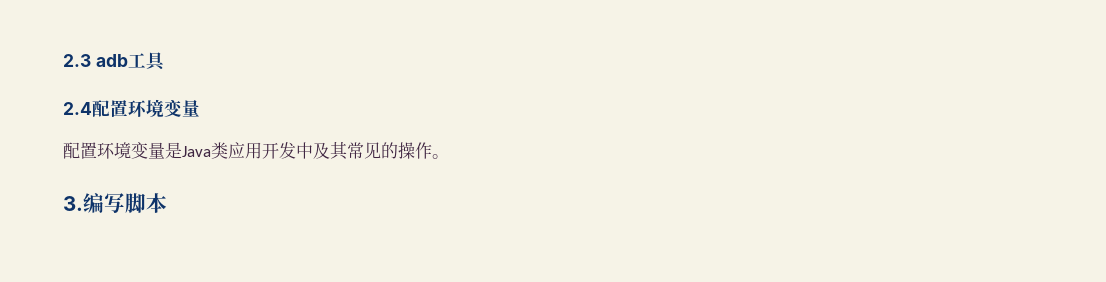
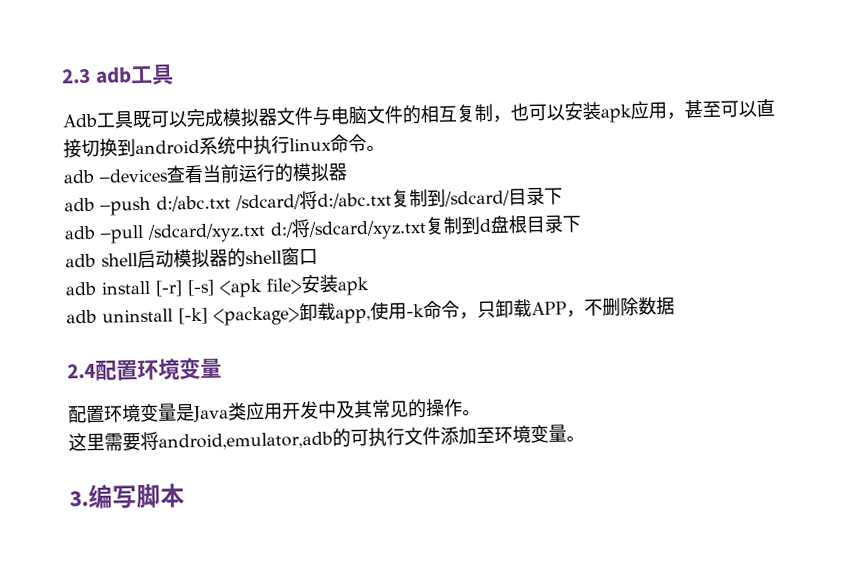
+ Adb工具既可以完成模拟器文件与电脑文件的相互复制，也可以安装apk应用，甚至可以直接切换到android系统中执行linux命令。
+ adb –devices查看当前运行的模拟器
+ adb –push d:/abc.txt /sdcard/将d:/abc.txt复制到/sdcard/目录下
+ adb –pull /sdcard/xyz.txt d:/将/sdcard/xyz.txt复制到d盘根目录下
+ adb shell启动模拟器的shell窗口
+ adb install [-r] [-s] <apk file>安装apk
+ adb uninstall [-k] <package>卸载app,使用-k命令，只卸载APP，不删除数据
+ 这里需要将android,emulator,adb的可执行文件添加至环境变量。

